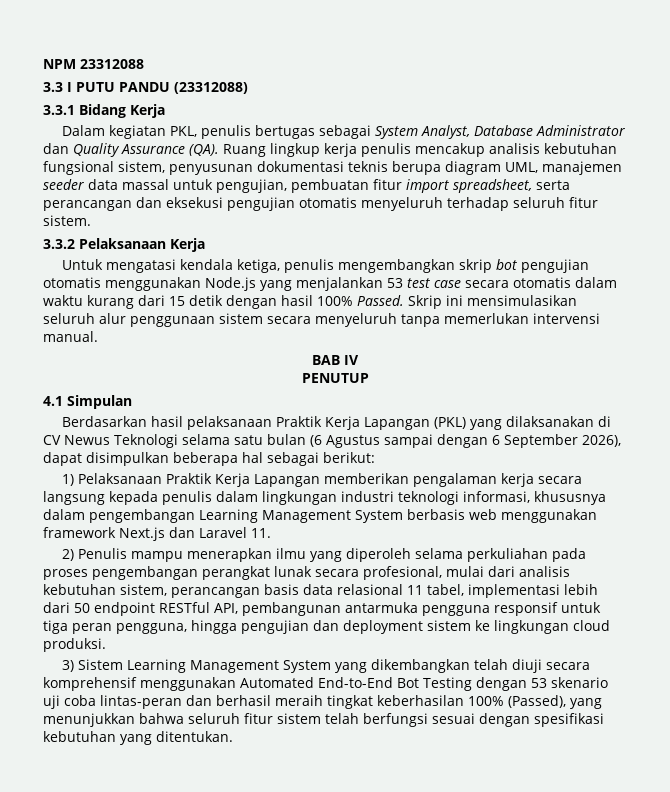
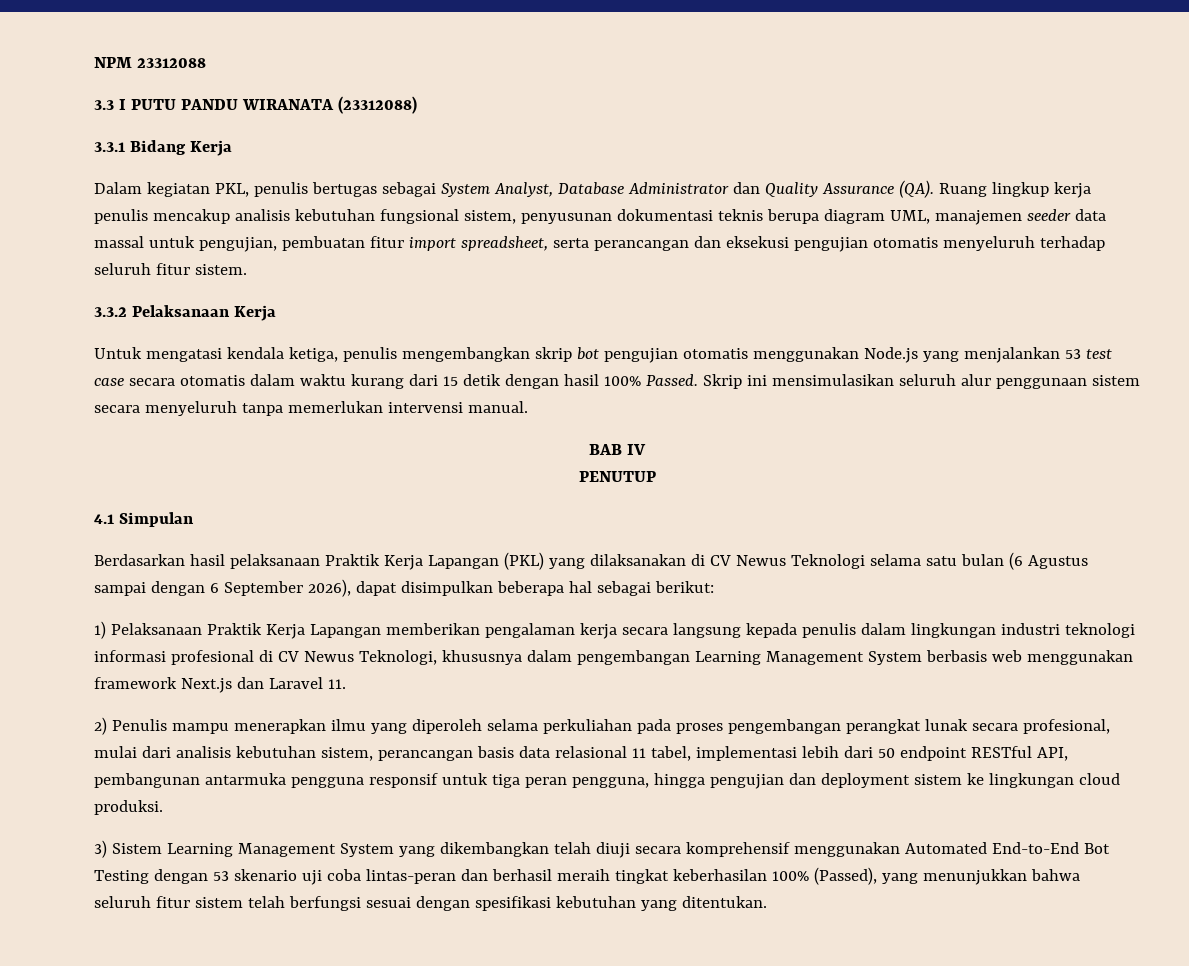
- 3.3 I PUTU PANDU (23312088)
+ 3.3 I PUTU PANDU WIRANATA (23312088)
- 1) Pelaksanaan Praktik Kerja Lapangan memberikan pengalaman kerja secara langsung kepada penulis dalam lingkungan industri teknologi informasi, khususnya dalam pengembangan Learning Management System berbasis web menggunakan framework Next.js dan Laravel 11.
+ 1) Pelaksanaan Praktik Kerja Lapangan memberikan pengalaman kerja secara langsung kepada penulis dalam lingkungan industri teknologi informasi profesional di CV Newus Teknologi, khususnya dalam pengembangan Learning Management System berbasis web menggunakan framework Next.js dan Laravel 11.

